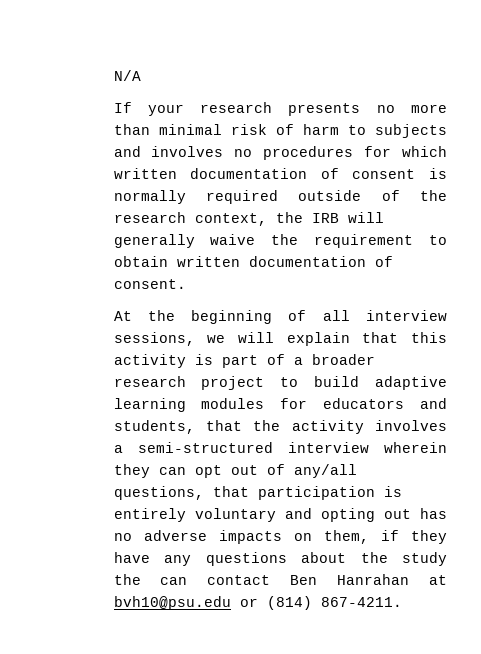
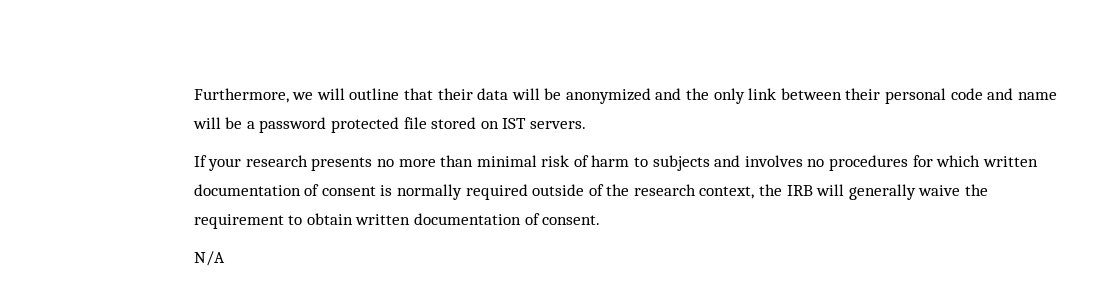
- N/A
+ Furthermore, we will outline that their data will be anonymized and the only link between their personal code and name will be a password protected file stored on IST servers.
- At the beginning of all interview sessions, we will explain that this activity is part of a broader research project to build adaptive learning modules for educators and students, that the activity involves a semi-structured interview wherein they can opt out of any/all questions, that participation is entirely voluntary and opting out has no adverse impacts on them, if they have any questions about the study the can contact Ben Hanrahan at bvh10@psu.edu or (814) 867-4211.
+ N/A

